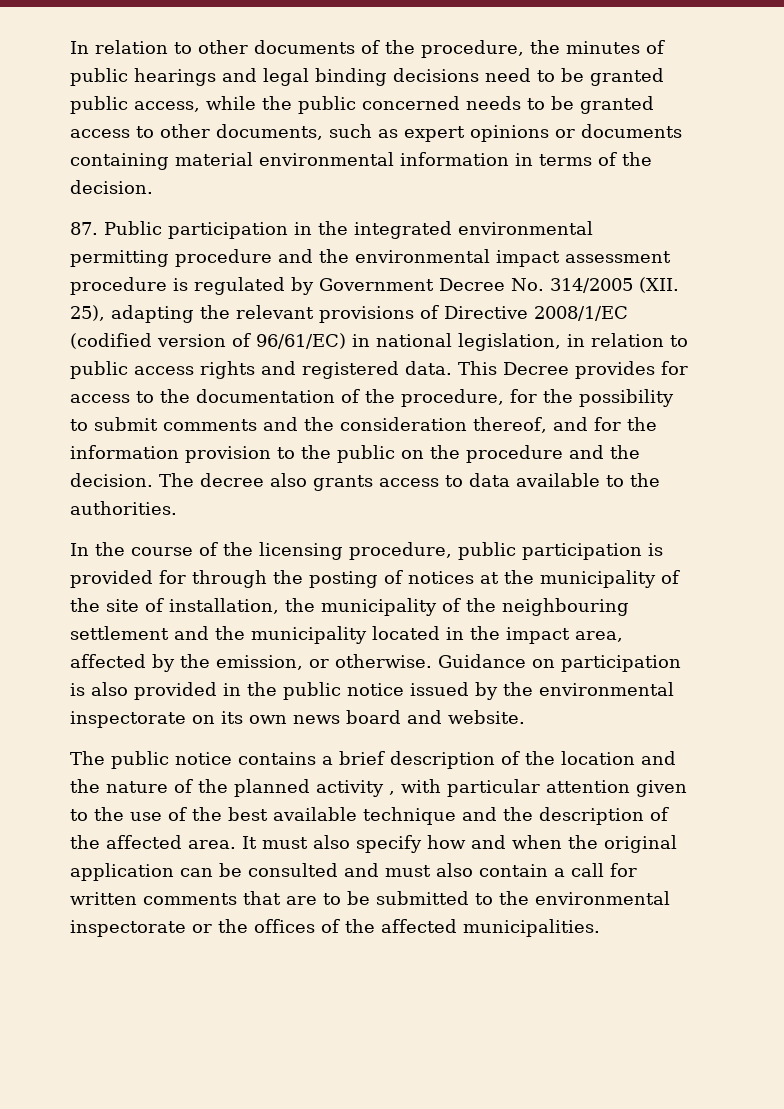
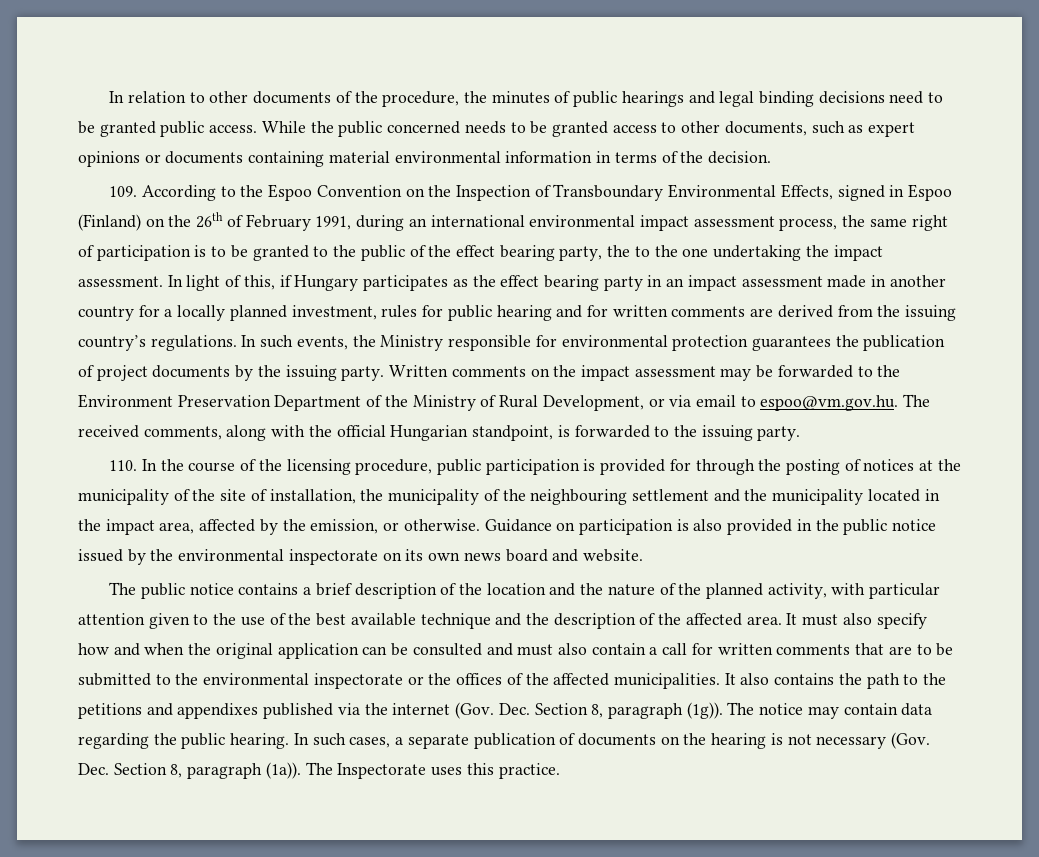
- In relation to other documents of the procedure, the minutes of public hearings and legal binding decisions need to be granted public access, while the public concerned needs to be granted access to other documents, such as expert opinions or documents containing material environmental information in terms of the decision.
+ In relation to other documents of the procedure, the minutes of public hearings and legal binding decisions need to be granted public access. While the public concerned needs to be granted access to other documents, such as expert opinions or documents containing material environmental information in terms of the decision.
- 87. Public participation in the integrated environmental permitting procedure and the environmental impact assessment procedure is regulated by Government Decree No. 314/2005 (XII. 25), adapting the relevant provisions of Directive 2008/1/EC (codified version of 96/61/EC) in national legislation, in relation to public access rights and registered data. This Decree provides for access to the documentation of the procedure, for the possibility to submit comments and the consideration thereof, and for the information provision to the public on the procedure and the decision. The decree also grants access to data available to the authorities.
- In the course of the licensing procedure, public participation is provided for through the posting of notices at the municipality of the site of installation, the municipality of the neighbouring settlement and the municipality located in the impact area, affected by the emission, or otherwise.
+ 109. According to the Espoo Convention on the Inspection of Transboundary Environmental Effects, signed in Espoo (Finland) on the 26th of February 1991, during an international environmental impact assessment process, the same right of participation is to be granted to the public of the effect bearing party, the to the one undertaking the impact assessment. In light of this, if Hungary participates as the effect bearing party in an impact assessment made in another country for a locally planned investment, rules for public hearing and for written comments are derived from the issuing country’s regulations. In such events, the Ministry responsible for environmental protection guarantees the publication of project documents by the issuing party. Written comments on the impact assessment may be forwarded to the Environment Preservation Department of the Ministry of Rural Development, or via email to espoo@vm.gov.hu. The received comments, along with the official Hungarian standpoint, is forwarded to the issuing party.
+ 110. In the course of the licensing procedure, public participation is provided for through the posting of notices at the municipality of the site of installation, the municipality of the neighbouring settlement and the municipality located in the impact area, affected by the emission, or otherwise.
- The public notice contains a brief description of the location and the nature of the planned activity , with particular attention given to the use of the best available technique and the description of the affected area.
+ The public notice contains a brief description of the location and the nature of the planned activity, with particular attention given to the use of the best available technique and the description of the affected area.
+ It also contains the path to the petitions and appendixes published via the internet (Gov. Dec. Section 8, paragraph (1g)). The notice may contain data regarding the public hearing. In such cases, a separate publication of documents on the hearing is not necessary (Gov. Dec. Section 8, paragraph (1a)). The Inspectorate uses this practice.

